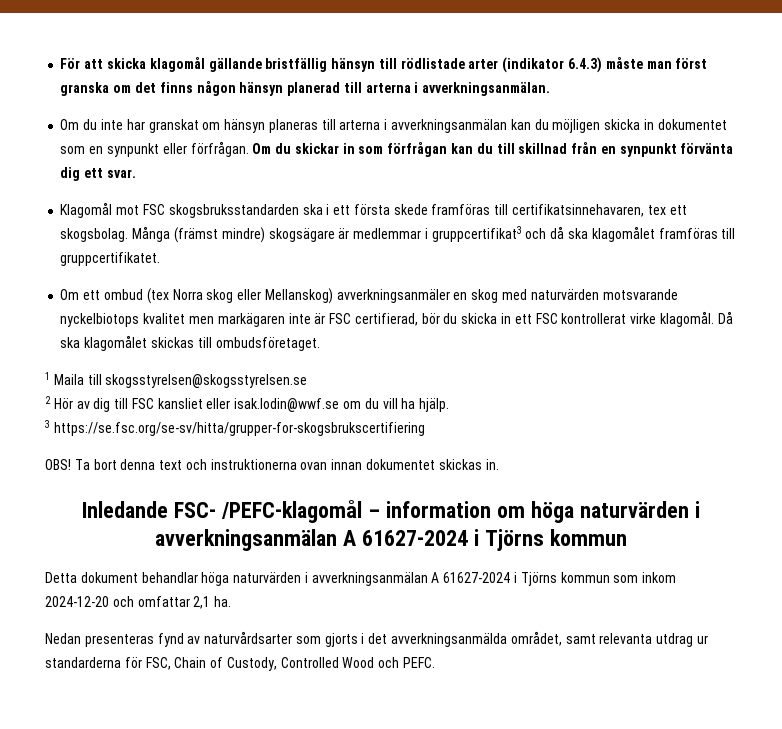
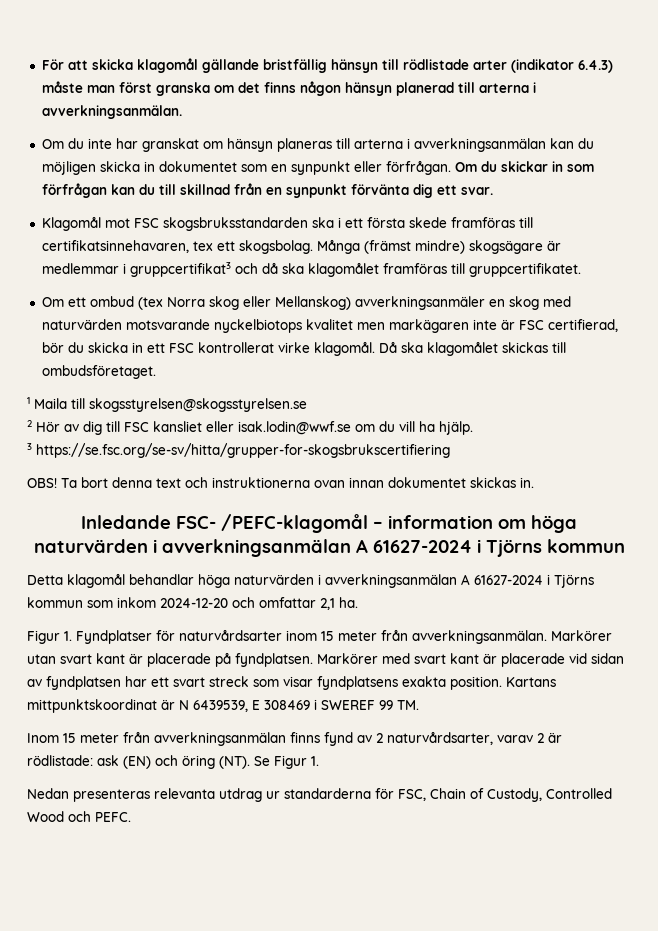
- Detta dokument behandlar höga naturvärden i avverkningsanmälan A 61627-2024 i Tjörns kommun som inkom 2024-12-20 och omfattar 2,1 ha.
+ Detta klagomål behandlar höga naturvärden i avverkningsanmälan A 61627-2024 i Tjörns kommun som inkom 2024-12-20 och omfattar 2,1 ha.
- Nedan presenteras fynd av naturvårdsarter som gjorts i det avverkningsanmälda området, samt relevanta utdrag ur standarderna för FSC, Chain of Custody, Controlled Wood och PEFC.
+ Figur 1. Fyndplatser för naturvårdsarter inom 15 meter från avverkningsanmälan. Markörer utan svart kant är placerade på fyndplatsen. Markörer med svart kant är placerade vid sidan av fyndplatsen har ett svart streck som visar fyndplatsens exakta position. Kartans mittpunktskoordinat är N 6439539, E 308469 i SWEREF 99 TM.
+ Inom 15 meter från avverkningsanmälan finns fynd av 2 naturvårdsarter, varav 2 är rödlistade: ask (EN) och öring (NT). Se Figur 1.
+ Nedan presenteras relevanta utdrag ur standarderna för FSC, Chain of Custody, Controlled Wood och PEFC.

